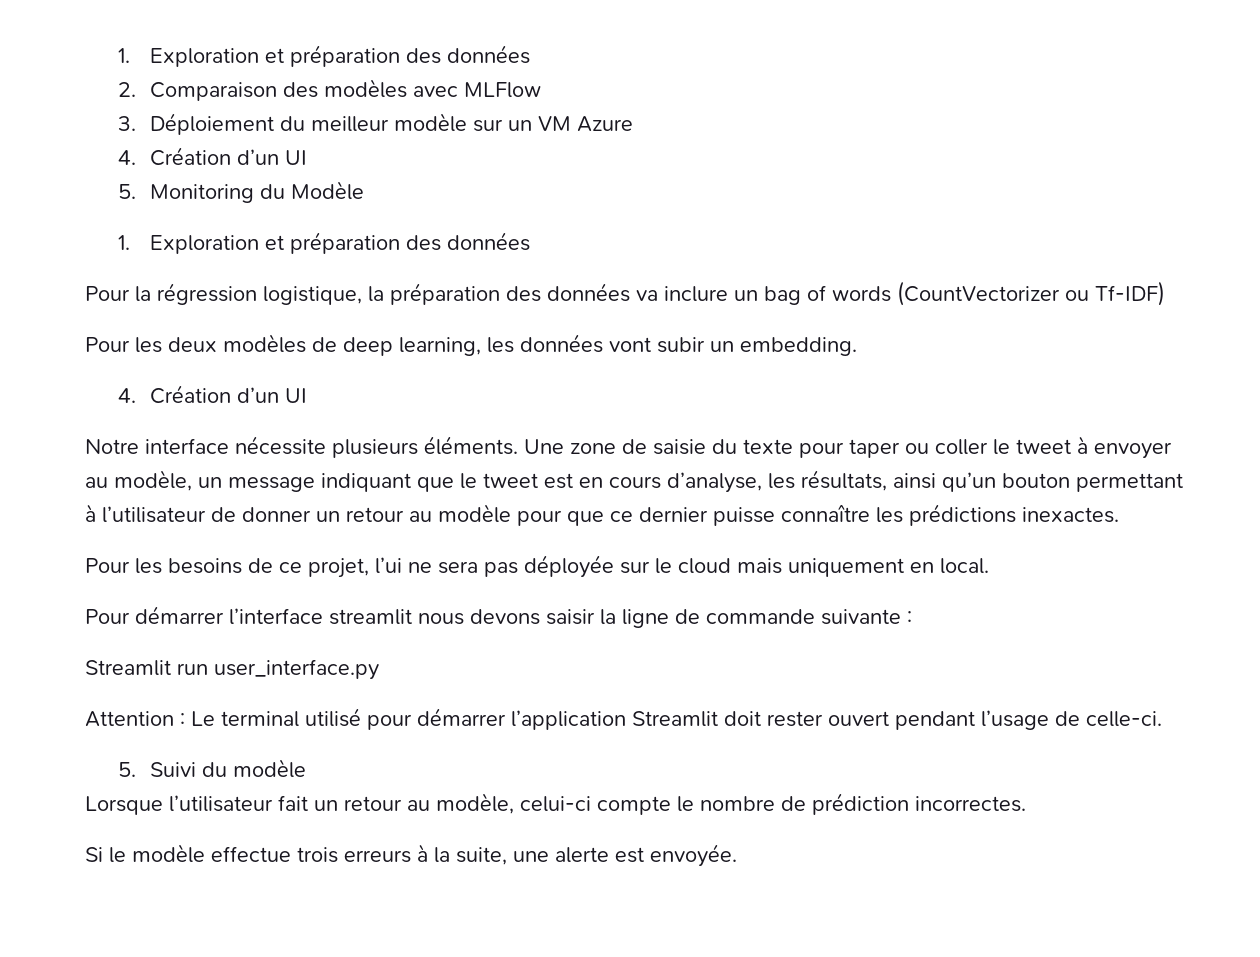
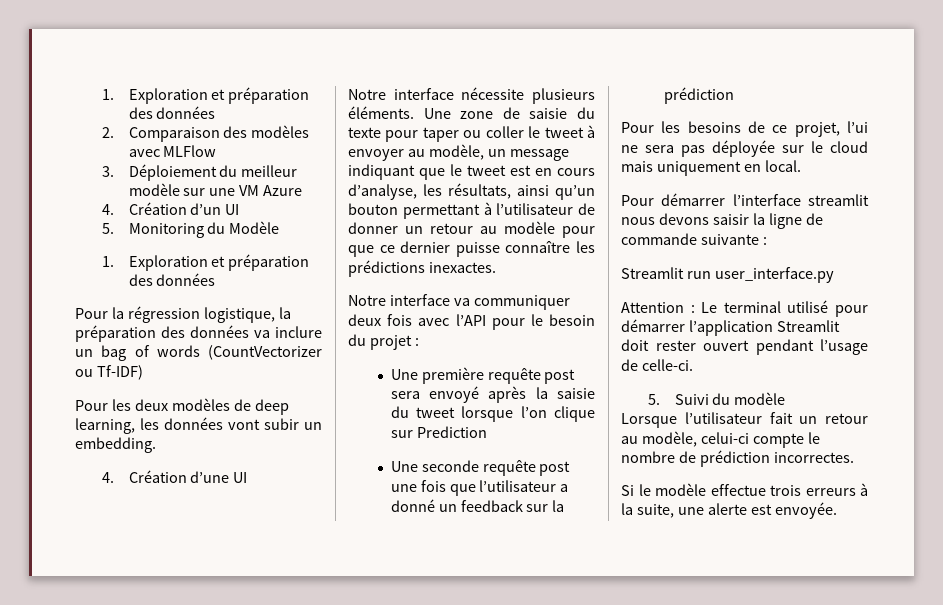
- 3. Déploiement du meilleur modèle sur un VM Azure
+ 3. Déploiement du meilleur modèle sur une VM Azure
  Pour les deux modèles de deep learning, les données vont subir un embedding.
- 4. Création d’un UI
+ 4. Création d’une UI
+ Notre interface va communiquer deux fois avec l’API pour le besoin du projet :
+ Une première requête post sera envoyé après la saisie du tweet lorsque l’on clique sur Prediction
+ Une seconde requête post une fois que l’utilisateur a donné un feedback sur la prédiction

